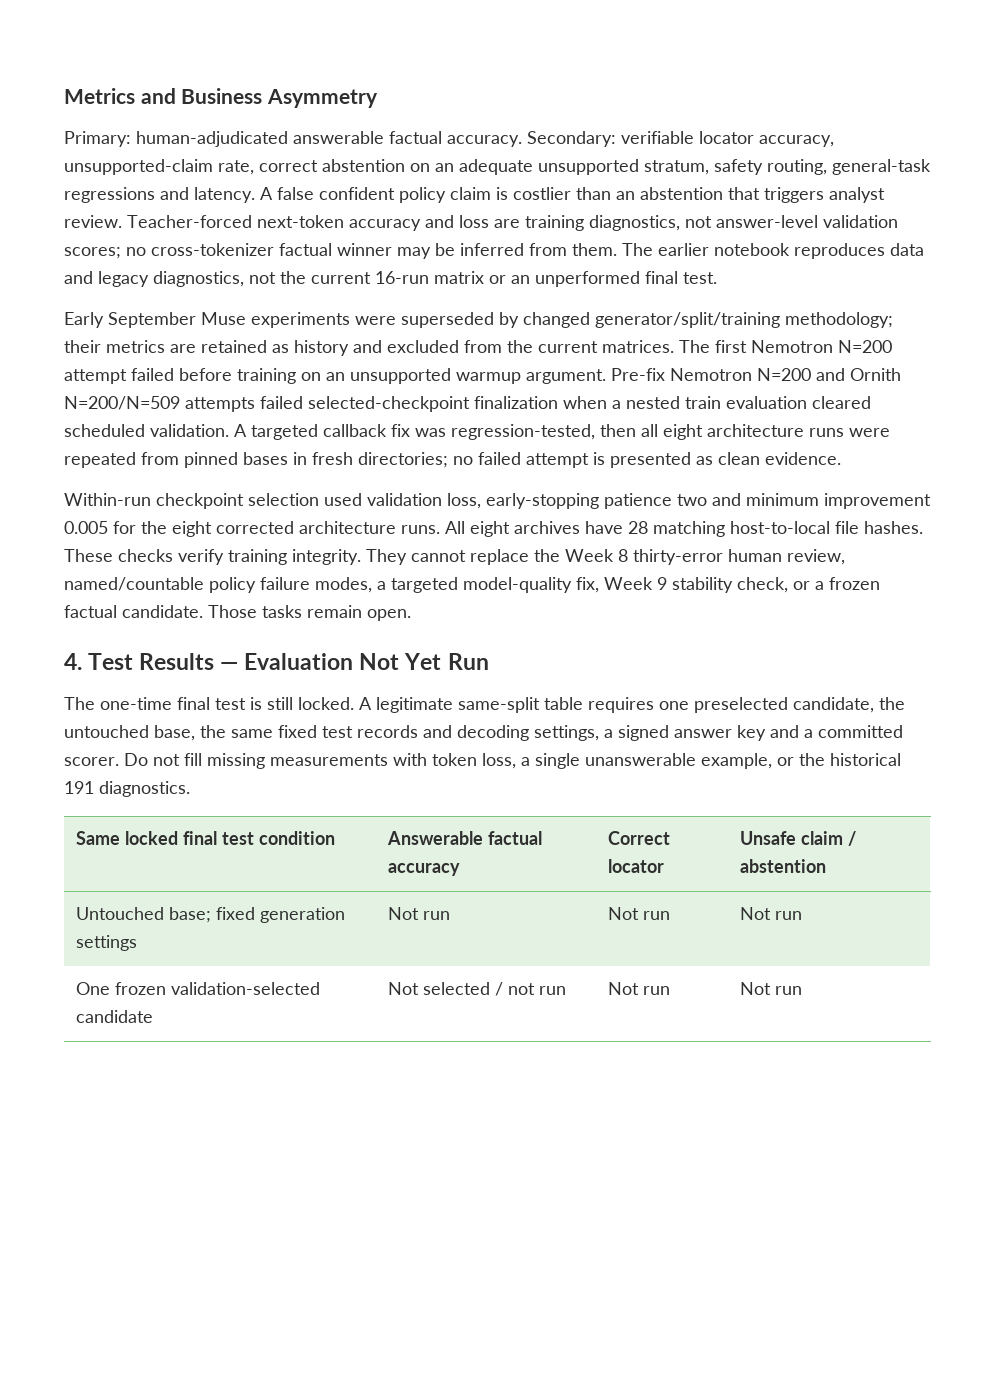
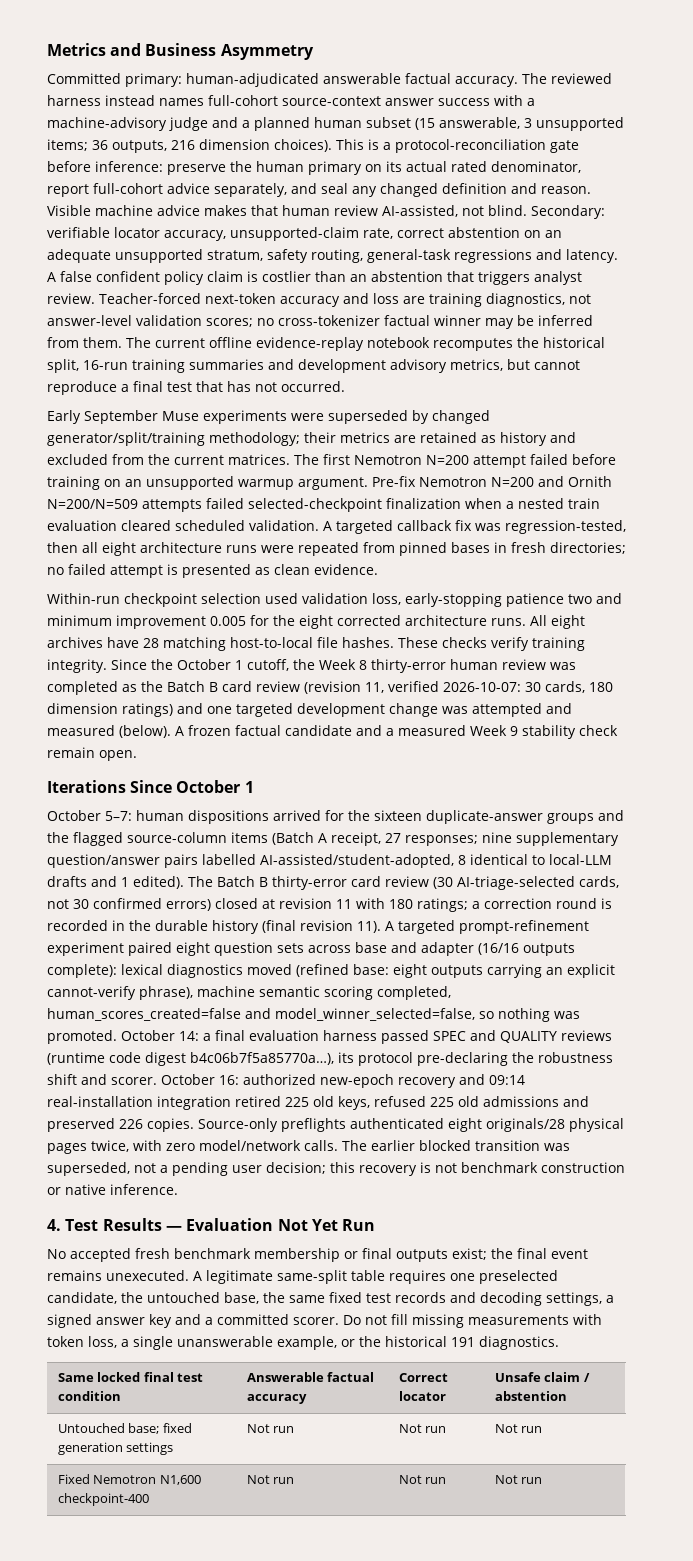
- Primary: human-adjudicated answerable factual accuracy.
+ Committed primary: human-adjudicated answerable factual accuracy.
+ The reviewed harness instead names full-cohort source-context answer success with a machine-advisory judge and a planned human subset (15 answerable, 3 unsupported items; 36 outputs, 216 dimension choices). This is a protocol-reconciliation gate before inference: preserve the human primary on its actual rated denominator, report full-cohort advice separately, and seal any changed definition and reason. Visible machine advice makes that human review AI-assisted, not blind.
- The earlier notebook reproduces data and legacy diagnostics, not the current 16-run matrix or an unperformed final test.
+ The current offline evidence-replay notebook recomputes the historical split, 16-run training summaries and development advisory metrics, but cannot reproduce a final test that has not occurred.
- They cannot replace the Week 8 thirty-error human review, named/countable policy failure modes, a targeted model-quality fix, Week 9 stability check, or a frozen factual candidate. Those tasks remain open.
+ Since the October 1 cutoff, the Week 8 thirty-error human review was completed as the Batch B card review (revision 11, verified 2026-10-07: 30 cards, 180 dimension ratings) and one targeted development change was attempted and measured (below). A frozen factual candidate and a measured Week 9 stability check remain open.
+ Iterations Since October 1
+ October 5–7: human dispositions arrived for the sixteen duplicate-answer groups and the flagged source-column items (Batch A receipt, 27 responses; nine supplementary question/answer pairs labelled AI-assisted/student-adopted, 8 identical to local-LLM drafts and 1 edited). The Batch B thirty-error card review (30 AI-triage-selected cards, not 30 confirmed errors) closed at revision 11 with 180 ratings; a correction round is recorded in the durable history (final revision 11). A targeted prompt-refinement experiment paired eight question sets across base and adapter (16/16 outputs complete): lexical diagnostics moved (refined base: eight outputs carrying an explicit cannot-verify phrase), machine semantic scoring completed, human_scores_created=false and model_winner_selected=false, so nothing was promoted. October 14: a final evaluation harness passed SPEC and QUALITY reviews (runtime code digest b4c06b7f5a85770a…), its protocol pre-declaring the robustness shift and scorer. October 16: authorized new-epoch recovery and 09:14 real-installation integration retired 225 old keys, refused 225 old admissions and preserved 226 copies. Source-only preflights authenticated eight originals/28 physical pages twice, with zero model/network calls. The earlier blocked transition was superseded, not a pending user decision; this recovery is not benchmark construction or native inference.
- The one-time final test is still locked.
+ No accepted fresh benchmark membership or final outputs exist; the final event remains unexecuted.
- One frozen validation-selected candidate | Not selected / not run | Not run | Not run
+ Fixed Nemotron N1,600 checkpoint-400 | Not run | Not run | Not run

